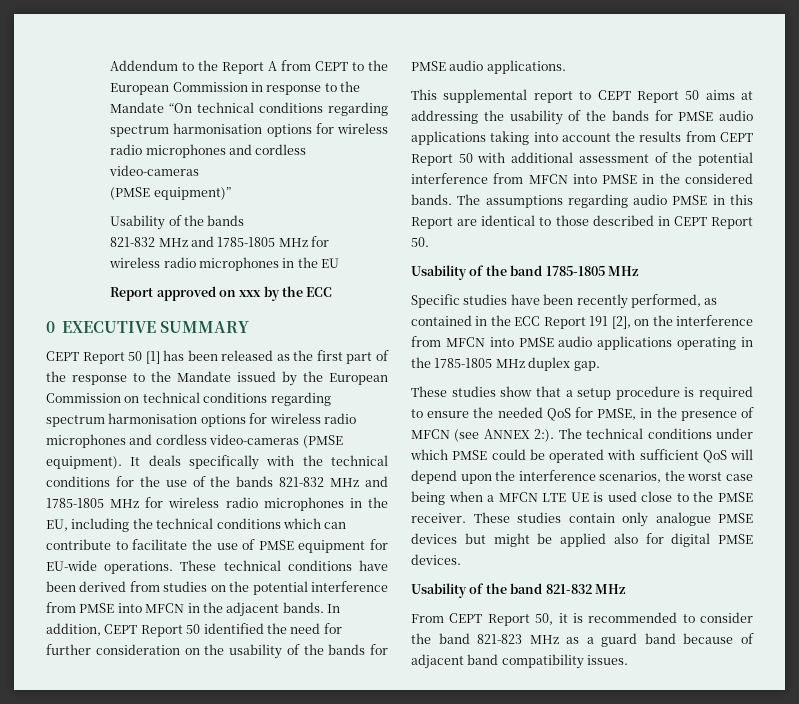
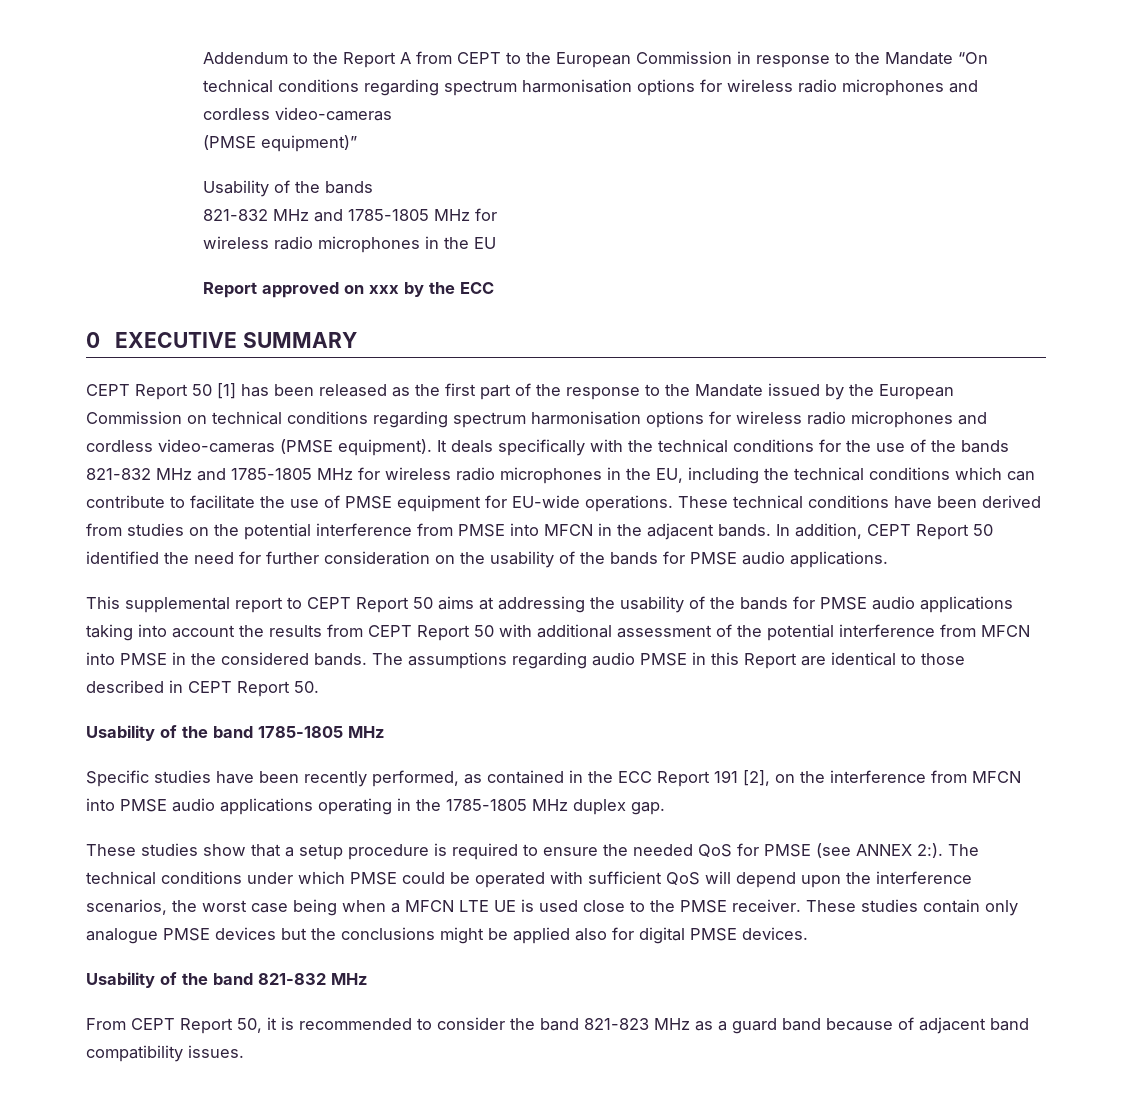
- These studies show that a setup procedure is required to ensure the needed QoS for PMSE, in the presence of MFCN (see ANNEX 2:).
+ These studies show that a setup procedure is required to ensure the needed QoS for PMSE (see ANNEX 2:).
- These studies contain only analogue PMSE devices but might be applied also for digital PMSE devices.
+ These studies contain only analogue PMSE devices but the conclusions might be applied also for digital PMSE devices.

